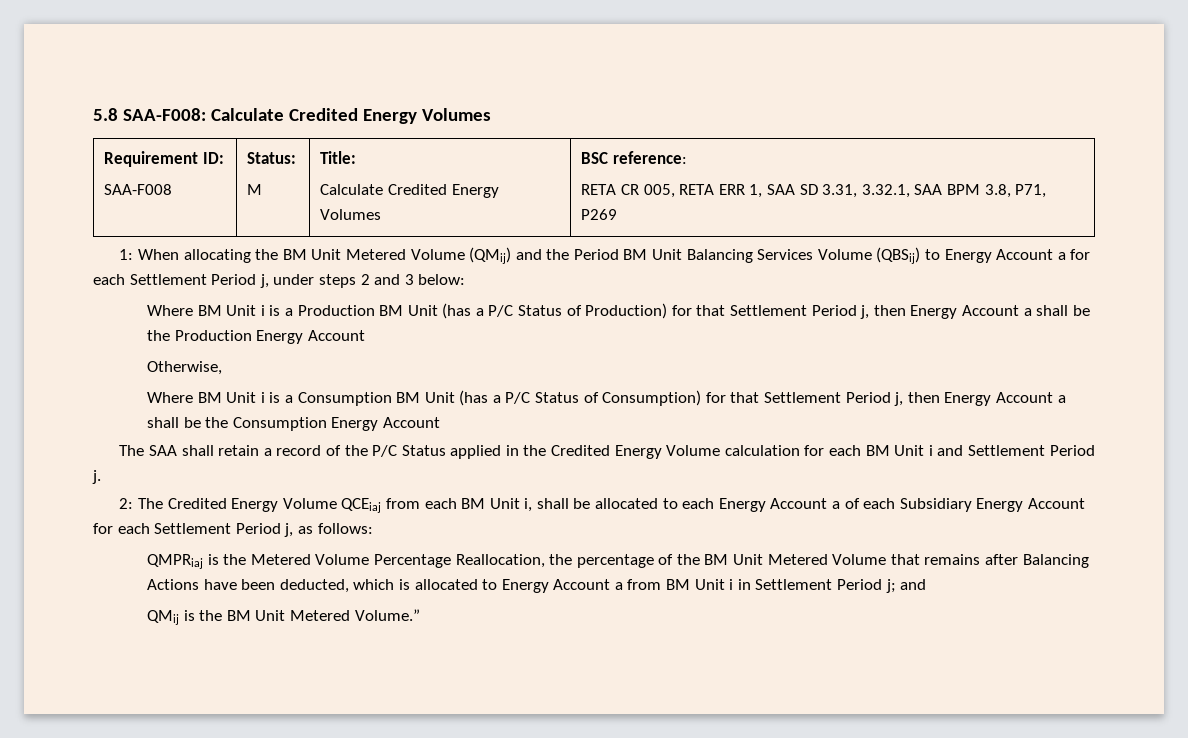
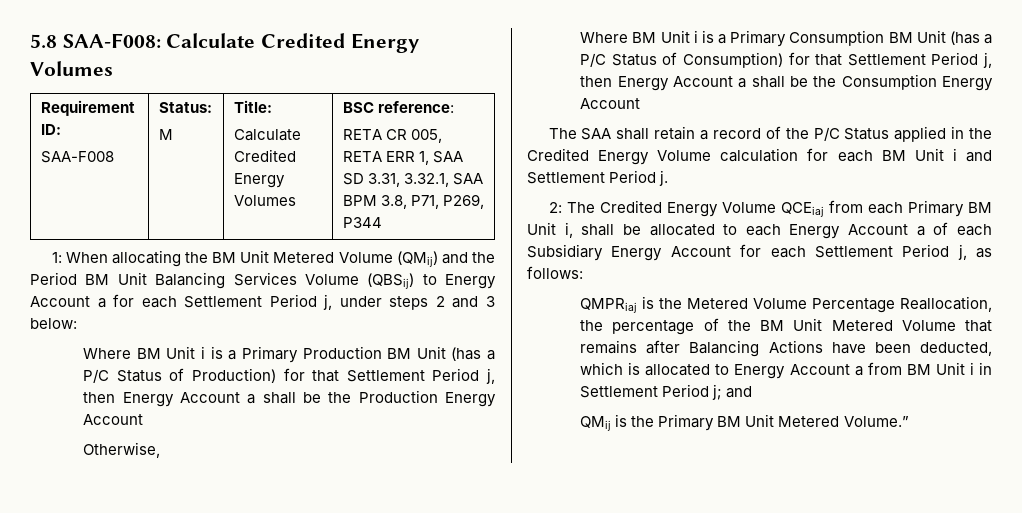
  Requirement ID:
  SAA-F008 | Status:
  M | Title:
  Calculate Credited Energy Volumes | BSC reference:
- RETA CR 005, RETA ERR 1, SAA SD 3.31, 3.32.1, SAA BPM 3.8, P71, P269
+ RETA CR 005, RETA ERR 1, SAA SD 3.31, 3.32.1, SAA BPM 3.8, P71, P269, P344
- Where BM Unit i is a Production BM Unit (has a P/C Status of Production) for that Settlement Period j, then Energy Account a shall be the Production Energy Account
+ Where BM Unit i is a Primary Production BM Unit (has a P/C Status of Production) for that Settlement Period j, then Energy Account a shall be the Production Energy Account
- Where BM Unit i is a Consumption BM Unit (has a P/C Status of Consumption) for that Settlement Period j, then Energy Account a shall be the Consumption Energy Account
+ Where BM Unit i is a Primary Consumption BM Unit (has a P/C Status of Consumption) for that Settlement Period j, then Energy Account a shall be the Consumption Energy Account
- 2: The Credited Energy Volume QCEiaj from each BM Unit i, shall be allocated to each Energy Account a of each Subsidiary Energy Account for each Settlement Period j, as follows:
+ 2: The Credited Energy Volume QCEiaj from each Primary BM Unit i, shall be allocated to each Energy Account a of each Subsidiary Energy Account for each Settlement Period j, as follows:
- QMij is the BM Unit Metered Volume.”
+ QMij is the Primary BM Unit Metered Volume.”

